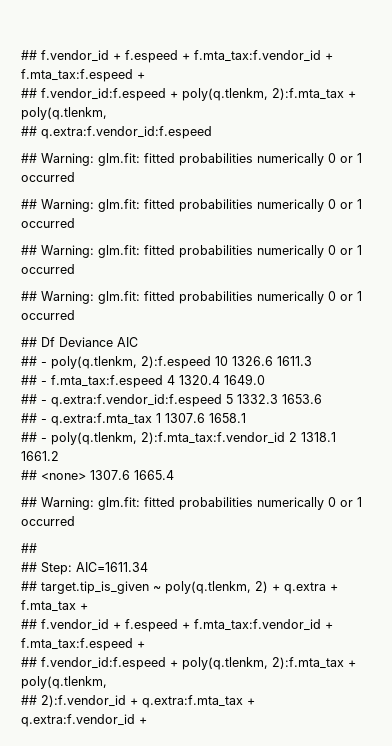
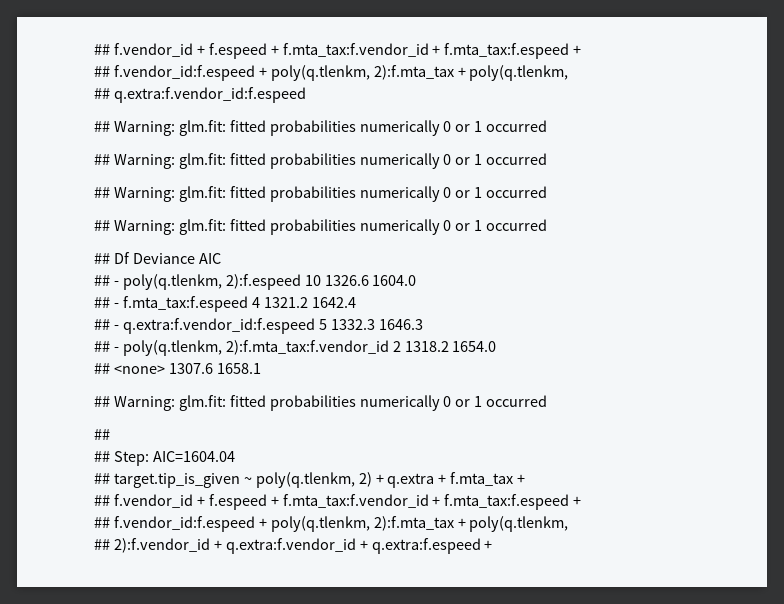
- ## - poly(q.tlenkm, 2):f.espeed 10 1326.6 1611.3
+ ## - poly(q.tlenkm, 2):f.espeed 10 1326.6 1604.0
- ## - f.mta_tax:f.espeed 4 1320.4 1649.0
+ ## - f.mta_tax:f.espeed 4 1321.2 1642.4
- ## - q.extra:f.vendor_id:f.espeed 5 1332.3 1653.6
- ## - q.extra:f.mta_tax 1 1307.6 1658.1
+ ## - q.extra:f.vendor_id:f.espeed 5 1332.3 1646.3
- ## - poly(q.tlenkm, 2):f.mta_tax:f.vendor_id 2 1318.1 1661.2
+ ## - poly(q.tlenkm, 2):f.mta_tax:f.vendor_id 2 1318.2 1654.0
- ## <none> 1307.6 1665.4
+ ## <none> 1307.6 1658.1
- ## Step: AIC=1611.34
+ ## Step: AIC=1604.04
- ## 2):f.vendor_id + q.extra:f.mta_tax + q.extra:f.vendor_id +
+ ## 2):f.vendor_id + q.extra:f.vendor_id + q.extra:f.espeed +

